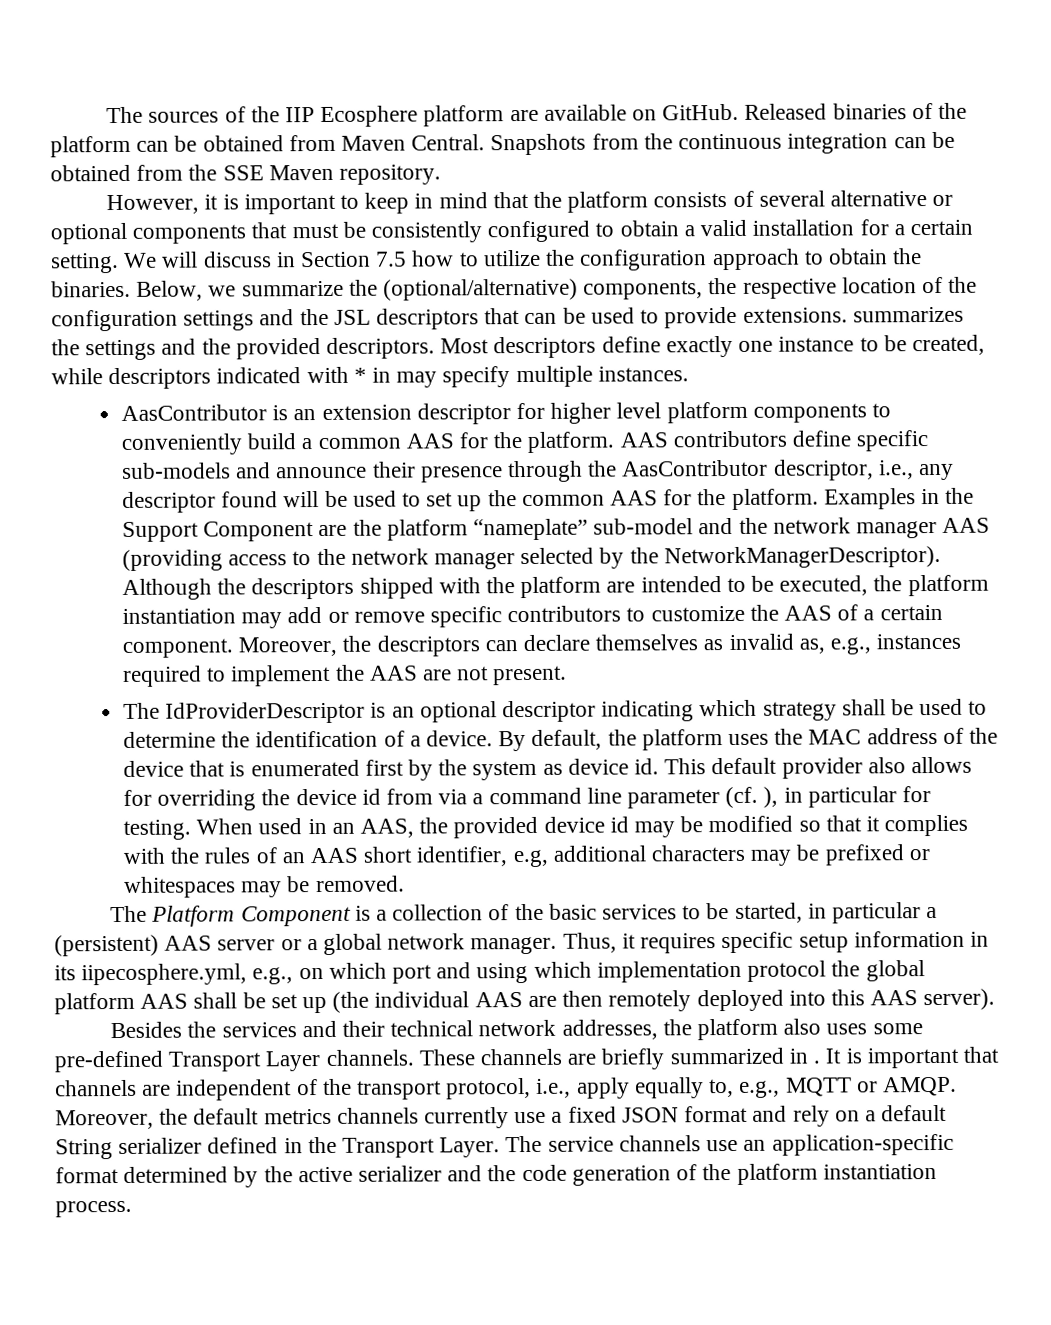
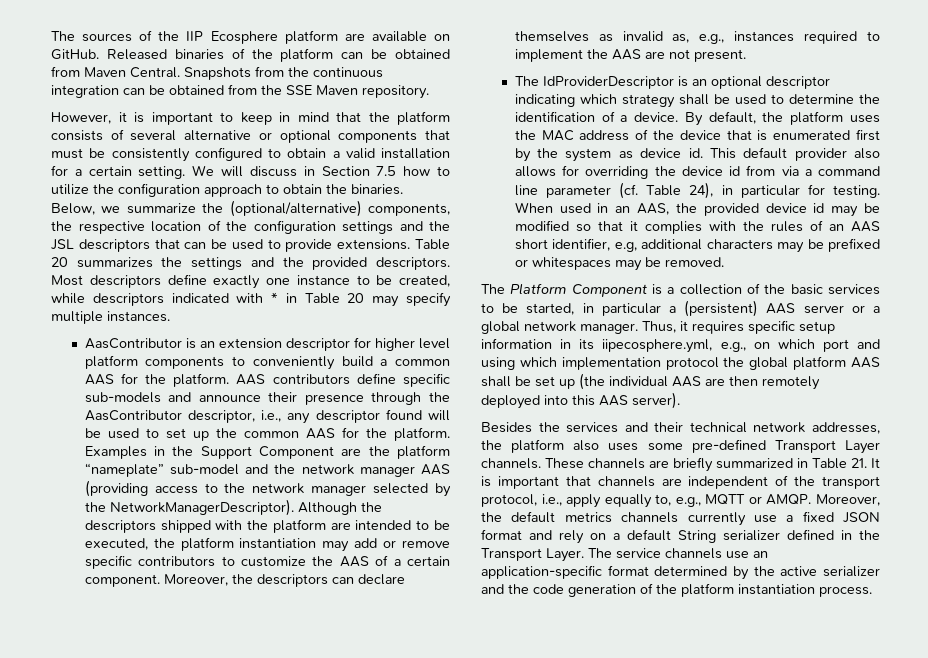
- Below, we summarize the (optional/alternative) components, the respective location of the configuration settings and the JSL descriptors that can be used to provide extensions. summarizes the settings and the provided descriptors.
+ Below, we summarize the (optional/alternative) components, the respective location of the configuration settings and the JSL descriptors that can be used to provide extensions. Table 20 summarizes the settings and the provided descriptors.
- Most descriptors define exactly one instance to be created, while descriptors indicated with * in may specify multiple instances.
+ Most descriptors define exactly one instance to be created, while descriptors indicated with * in Table 20 may specify multiple instances.
- This default provider also allows for overriding the device id from via a command line parameter (cf. ), in particular for testing.
+ This default provider also allows for overriding the device id from via a command line parameter (cf. Table 24), in particular for testing.
- These channels are briefly summarized in . It is important that channels are independent of the transport protocol, i.e., apply equally to, e.g., MQTT or AMQP.
+ These channels are briefly summarized in Table 21. It is important that channels are independent of the transport protocol, i.e., apply equally to, e.g., MQTT or AMQP.

